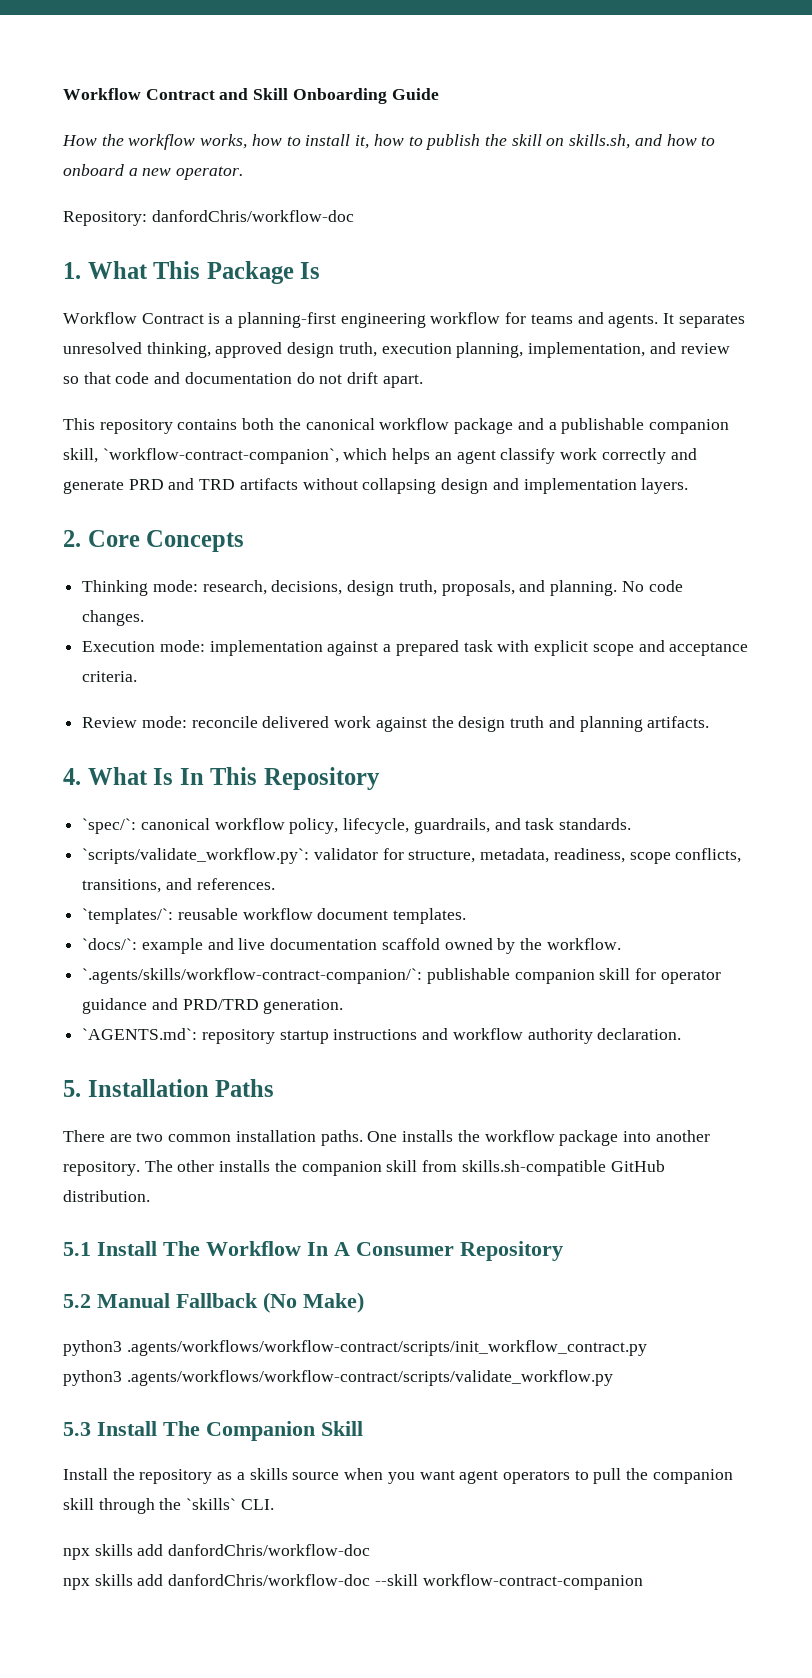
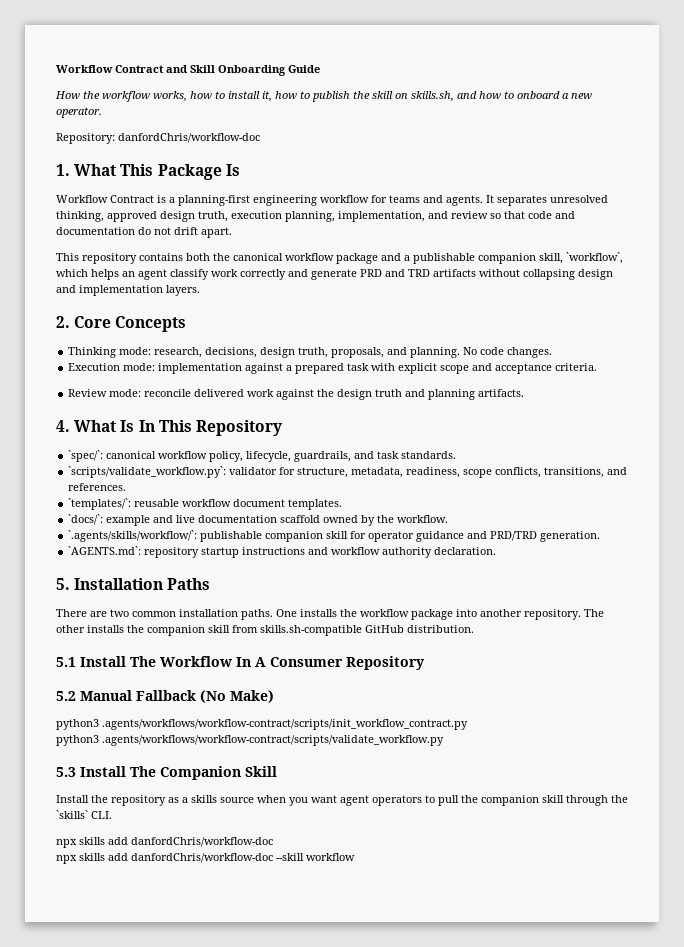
- This repository contains both the canonical workflow package and a publishable companion skill, `workflow-contract-companion`, which helps an agent classify work correctly and generate PRD and TRD artifacts without collapsing design and implementation layers.
+ This repository contains both the canonical workflow package and a publishable companion skill, `workflow`, which helps an agent classify work correctly and generate PRD and TRD artifacts without collapsing design and implementation layers.
- `.agents/skills/workflow-contract-companion/`: publishable companion skill for operator guidance and PRD/TRD generation.
+ `.agents/skills/workflow/`: publishable companion skill for operator guidance and PRD/TRD generation.
- npx skills add danfordChris/workflow-doc --skill workflow-contract-companion
+ npx skills add danfordChris/workflow-doc --skill workflow

